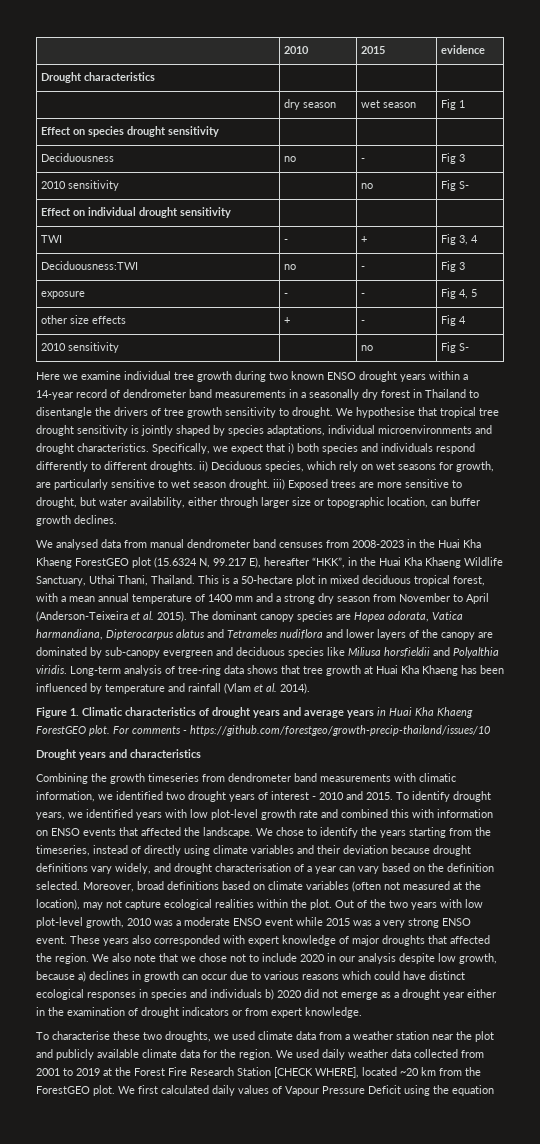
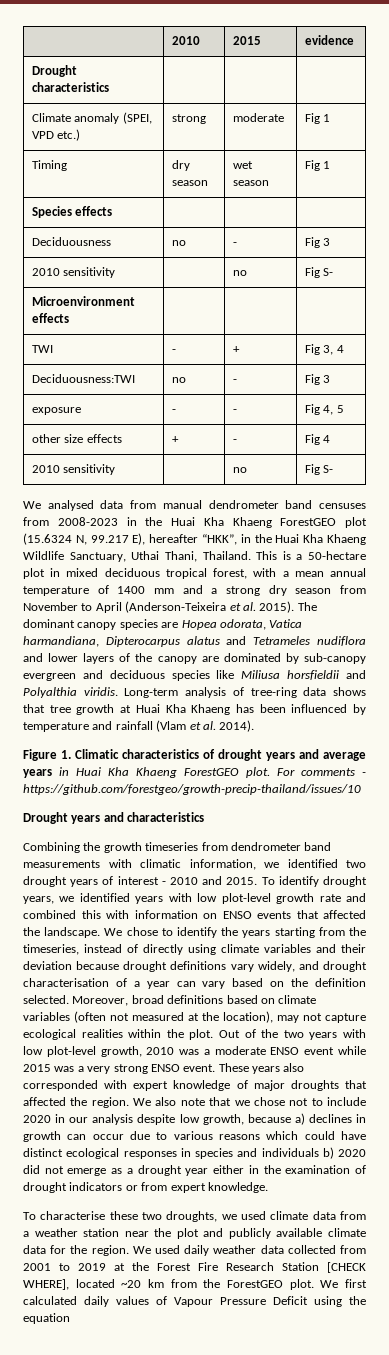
- | dry season | wet season | Fig 1
+ Climate anomaly (SPEI, VPD etc.) | strong | moderate | Fig 1
+ Timing | dry season | wet season | Fig 1
- Effect on species drought sensitivity | | |
+ Species effects | | |
- Effect on individual drought sensitivity | | |
+ Microenvironment effects | | |
- Here we examine individual tree growth during two known ENSO drought years within a 14-year record of dendrometer band measurements in a seasonally dry forest in Thailand to disentangle the drivers of tree growth sensitivity to drought. We hypothesise that tropical tree drought sensitivity is jointly shaped by species adaptations, individual microenvironments and drought characteristics. Specifically, we expect that i) both species and individuals respond differently to different droughts. ii) Deciduous species, which rely on wet seasons for growth, are particularly sensitive to wet season drought. iii) Exposed trees are more sensitive to drought, but water availability, either through larger size or topographic location, can buffer growth declines.

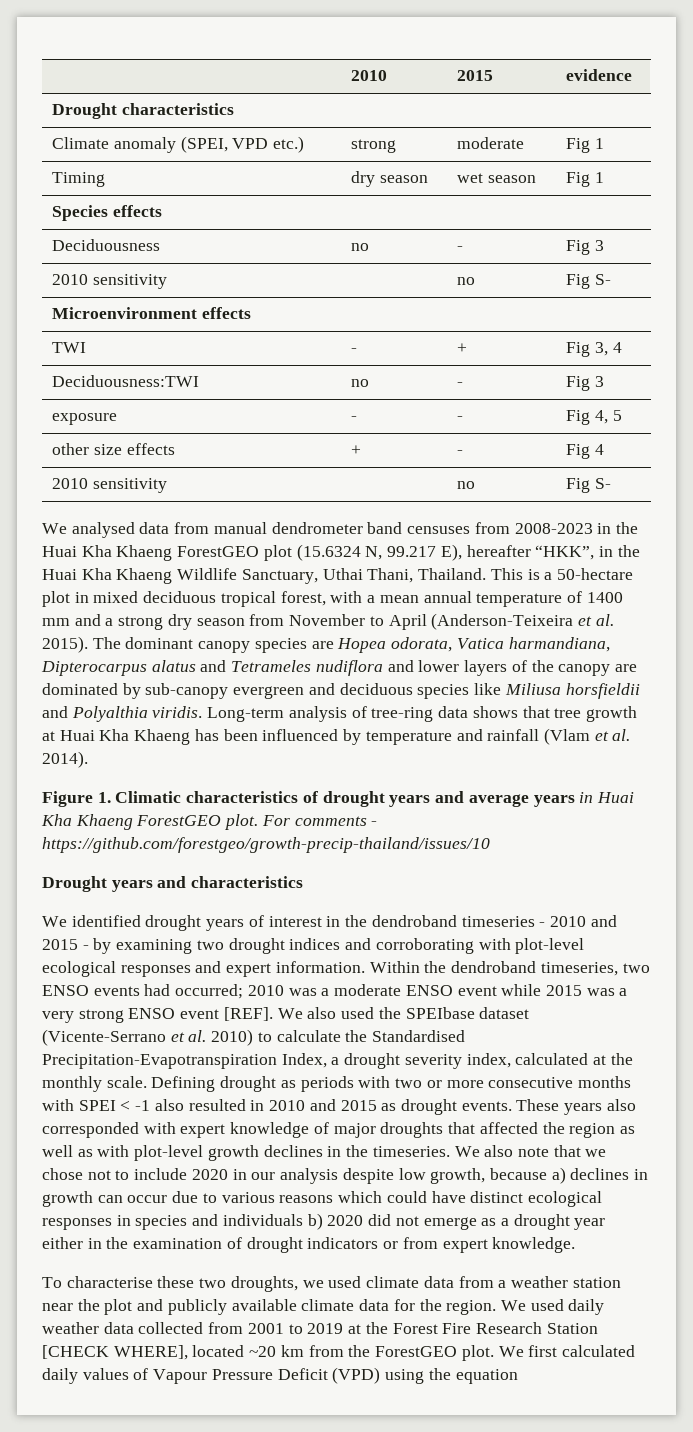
- Combining the growth timeseries from dendrometer band measurements with climatic information, we identified two drought years of interest - 2010 and 2015. To identify drought years, we identified years with low plot-level growth rate and combined this with information on ENSO events that affected the landscape. We chose to identify the years starting from the timeseries, instead of directly using climate variables and their deviation because drought definitions vary widely, and drought characterisation of a year can vary based on the definition selected. Moreover, broad definitions based on climate variables (often not measured at the location), may not capture ecological realities within the plot. Out of the two years with low plot-level growth, 2010 was a moderate ENSO event while 2015 was a very strong ENSO event.
+ We identified drought years of interest in the dendroband timeseries - 2010 and 2015 - by examining two drought indices and corroborating with plot-level ecological responses and expert information. Within the dendroband timeseries, two ENSO events had occurred; 2010 was a moderate ENSO event while 2015 was a very strong ENSO event [REF]. We also used the SPEIbase dataset (Vicente-Serrano et al. 2010) to calculate the Standardised Precipitation-Evapotranspiration Index, a drought severity index, calculated at the monthly scale. Defining drought as periods with two or more consecutive months with SPEI < -1 also resulted in 2010 and 2015 as drought events.
- These years also corresponded with expert knowledge of major droughts that affected the region.
+ These years also corresponded with expert knowledge of major droughts that affected the region as well as with plot-level growth declines in the timeseries.
- We first calculated daily values of Vapour Pressure Deficit using the equation
+ We first calculated daily values of Vapour Pressure Deficit (VPD) using the equation

